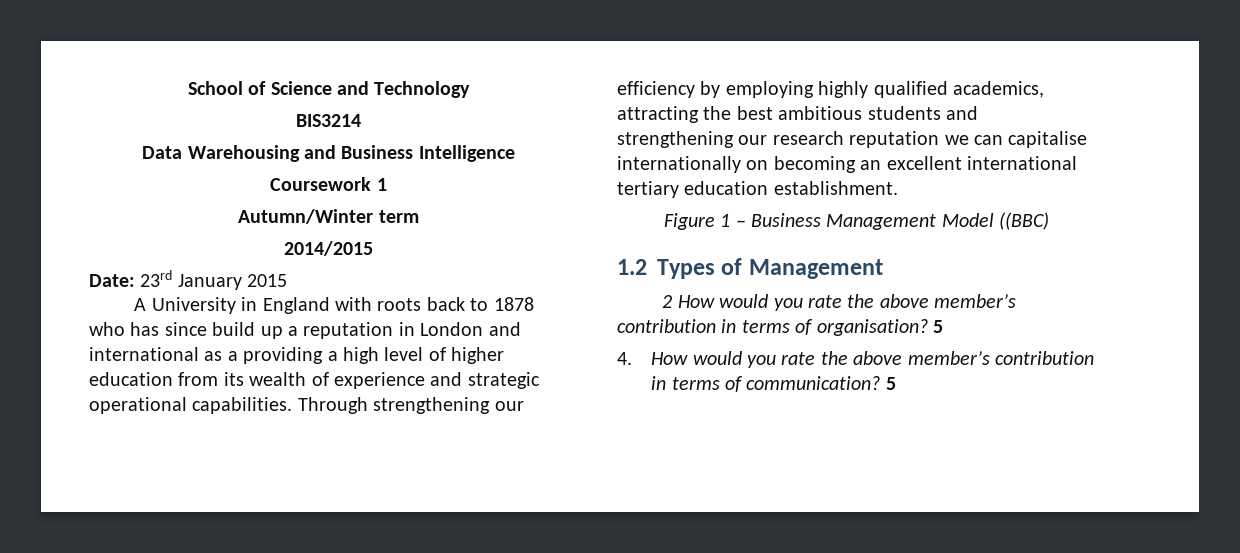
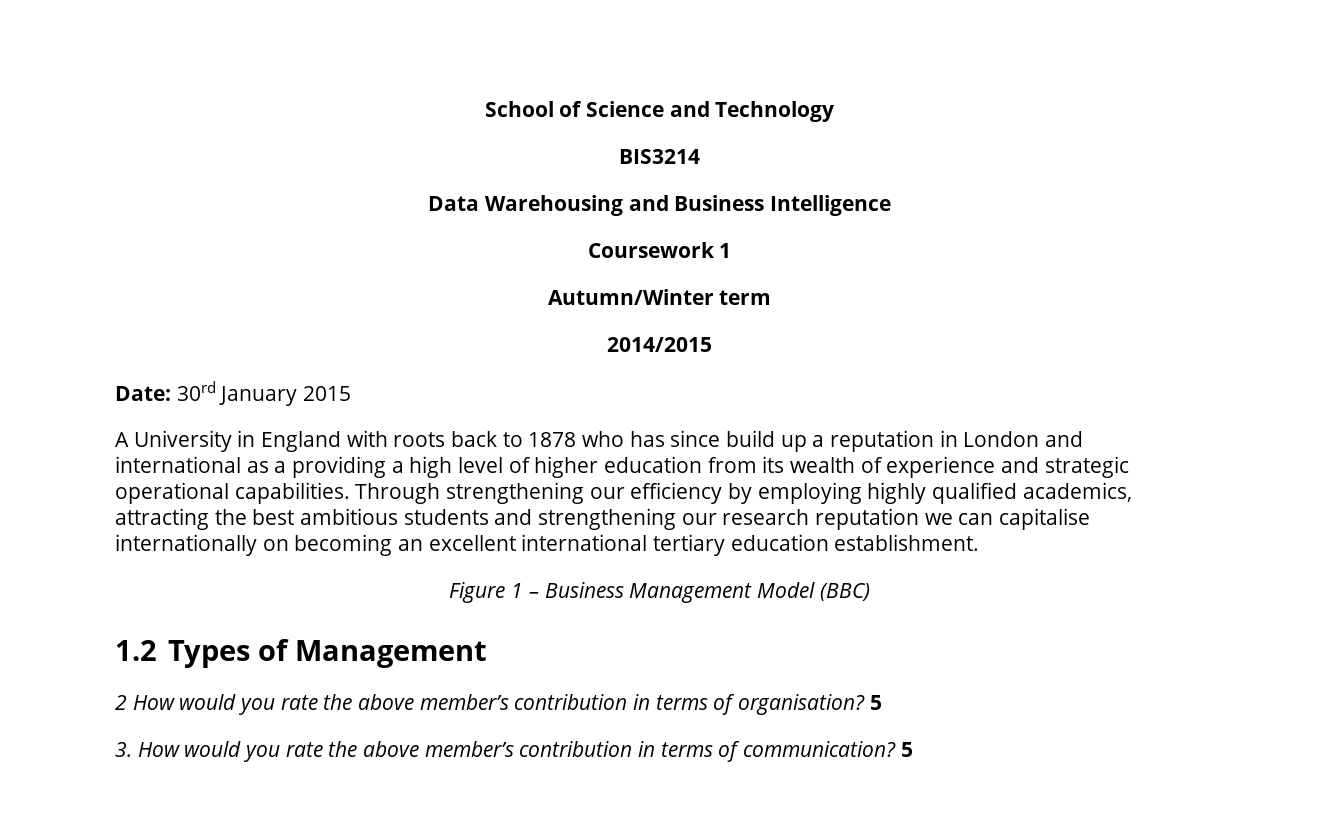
- Date: 23rd January 2015
+ Date: 30rd January 2015
- Figure 1 – Business Management Model ((BBC)
+ Figure 1 – Business Management Model (BBC)
- 4. How would you rate the above member’s contribution in terms of communication?
+ 3. How would you rate the above member’s contribution in terms of communication?

